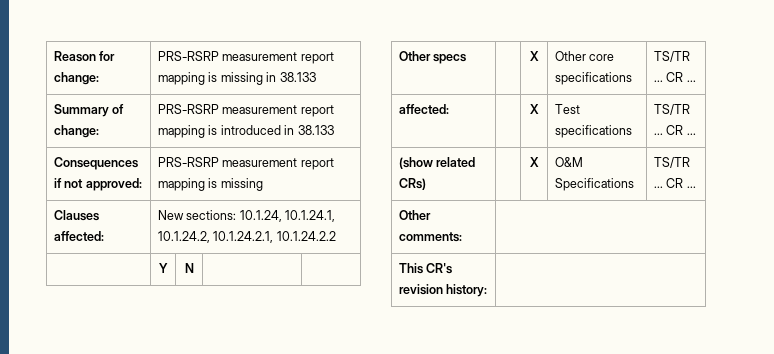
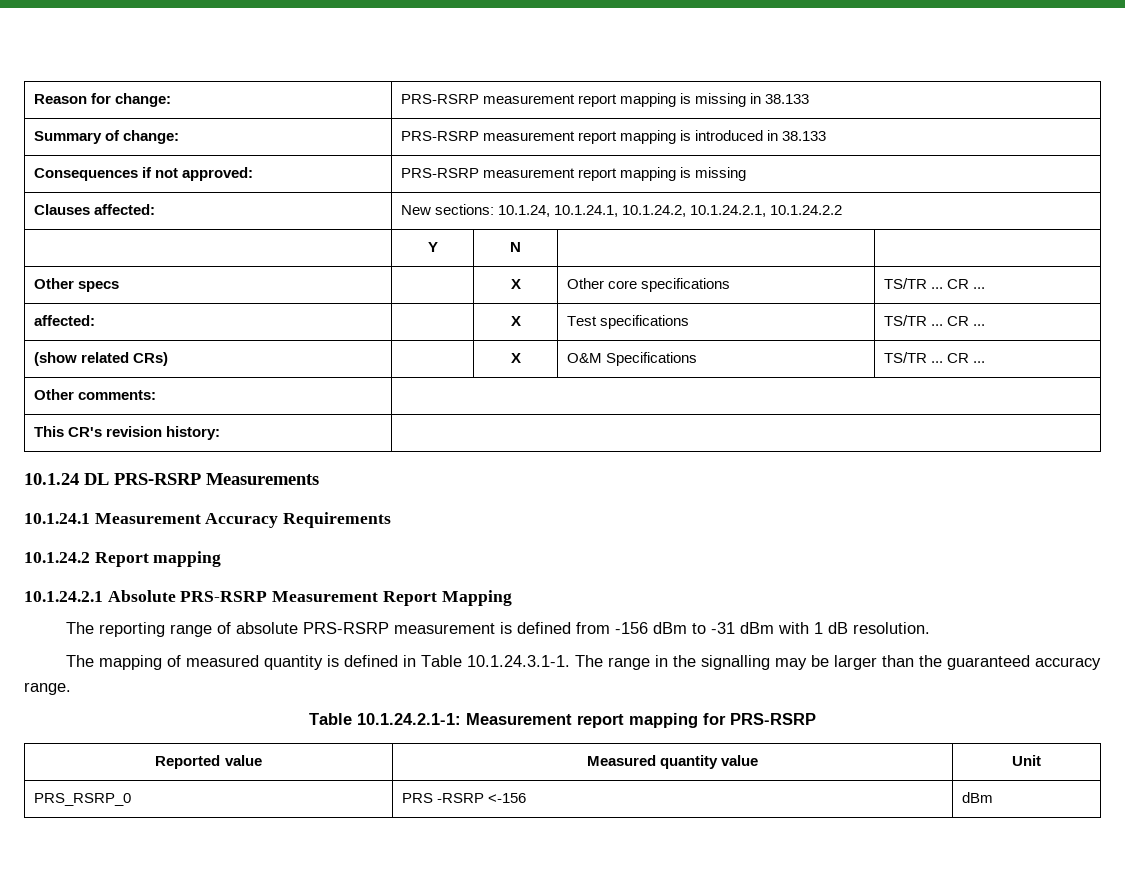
+ 10.1.24 DL PRS-RSRP Measurements
+ 10.1.24.1 Measurement Accuracy Requirements
+ 10.1.24.2 Report mapping
+ 10.1.24.2.1 Absolute PRS-RSRP Measurement Report Mapping
+ The reporting range of absolute PRS-RSRP measurement is defined from -156 dBm to -31 dBm with 1 dB resolution.
+ The mapping of measured quantity is defined in Table 10.1.24.3.1-1. The range in the signalling may be larger than the guaranteed accuracy range.
+ Table 10.1.24.2.1-1: Measurement report mapping for PRS-RSRP
+ Reported value | Measured quantity value | Unit
+ PRS_RSRP_0 | PRS -RSRP <-156 | dBm

